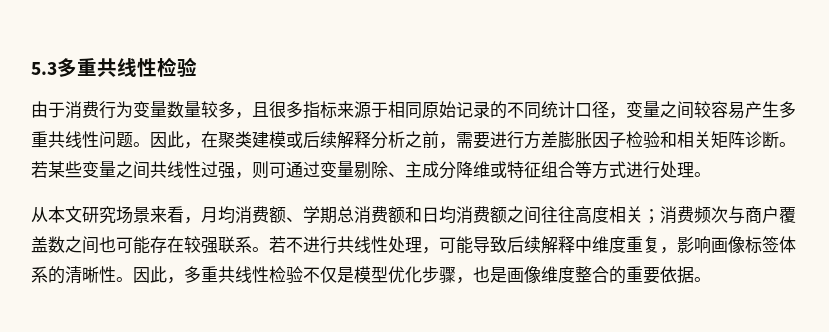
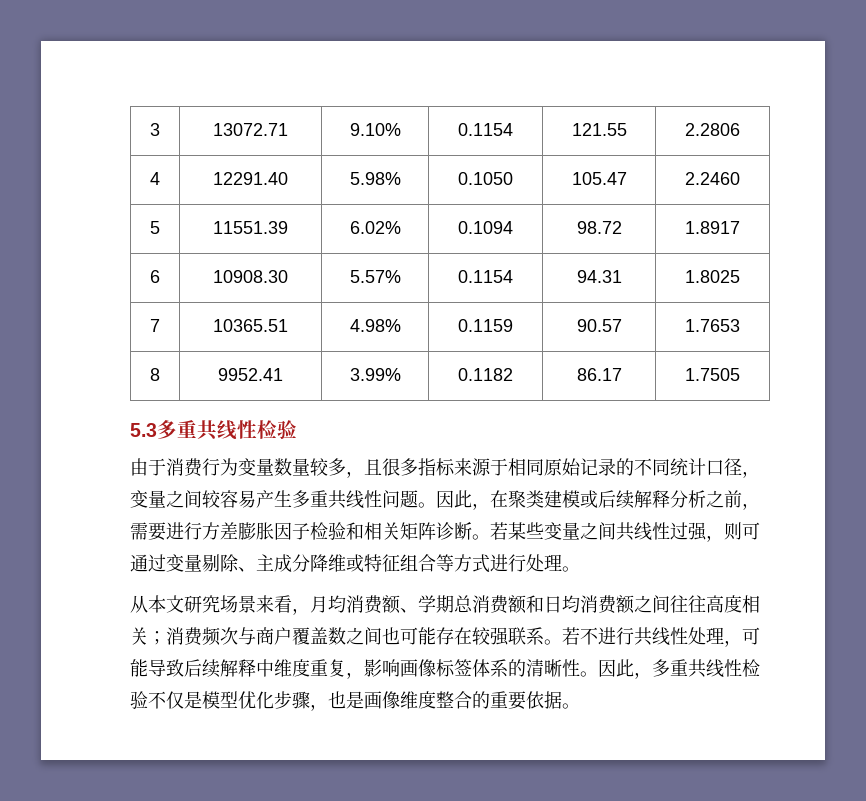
+ 3 | 13072.71 | 9.10% | 0.1154 | 121.55 | 2.2806
+ 4 | 12291.40 | 5.98% | 0.1050 | 105.47 | 2.2460
+ 5 | 11551.39 | 6.02% | 0.1094 | 98.72 | 1.8917
+ 6 | 10908.30 | 5.57% | 0.1154 | 94.31 | 1.8025
+ 7 | 10365.51 | 4.98% | 0.1159 | 90.57 | 1.7653
+ 8 | 9952.41 | 3.99% | 0.1182 | 86.17 | 1.7505

